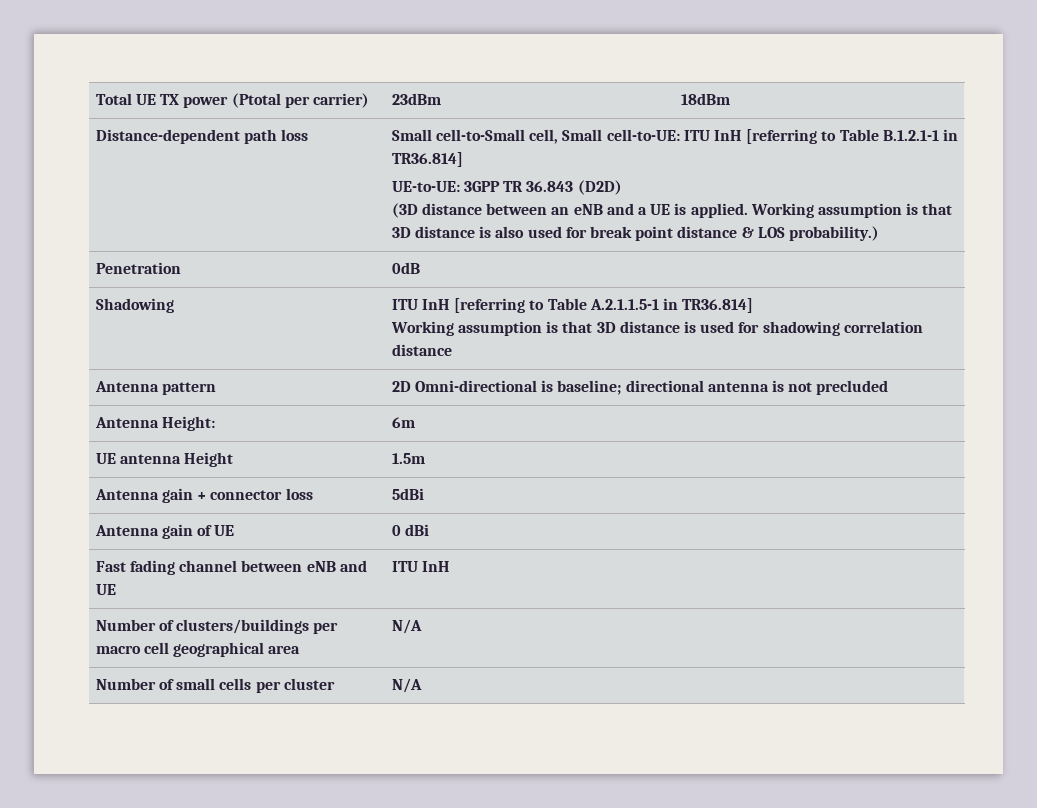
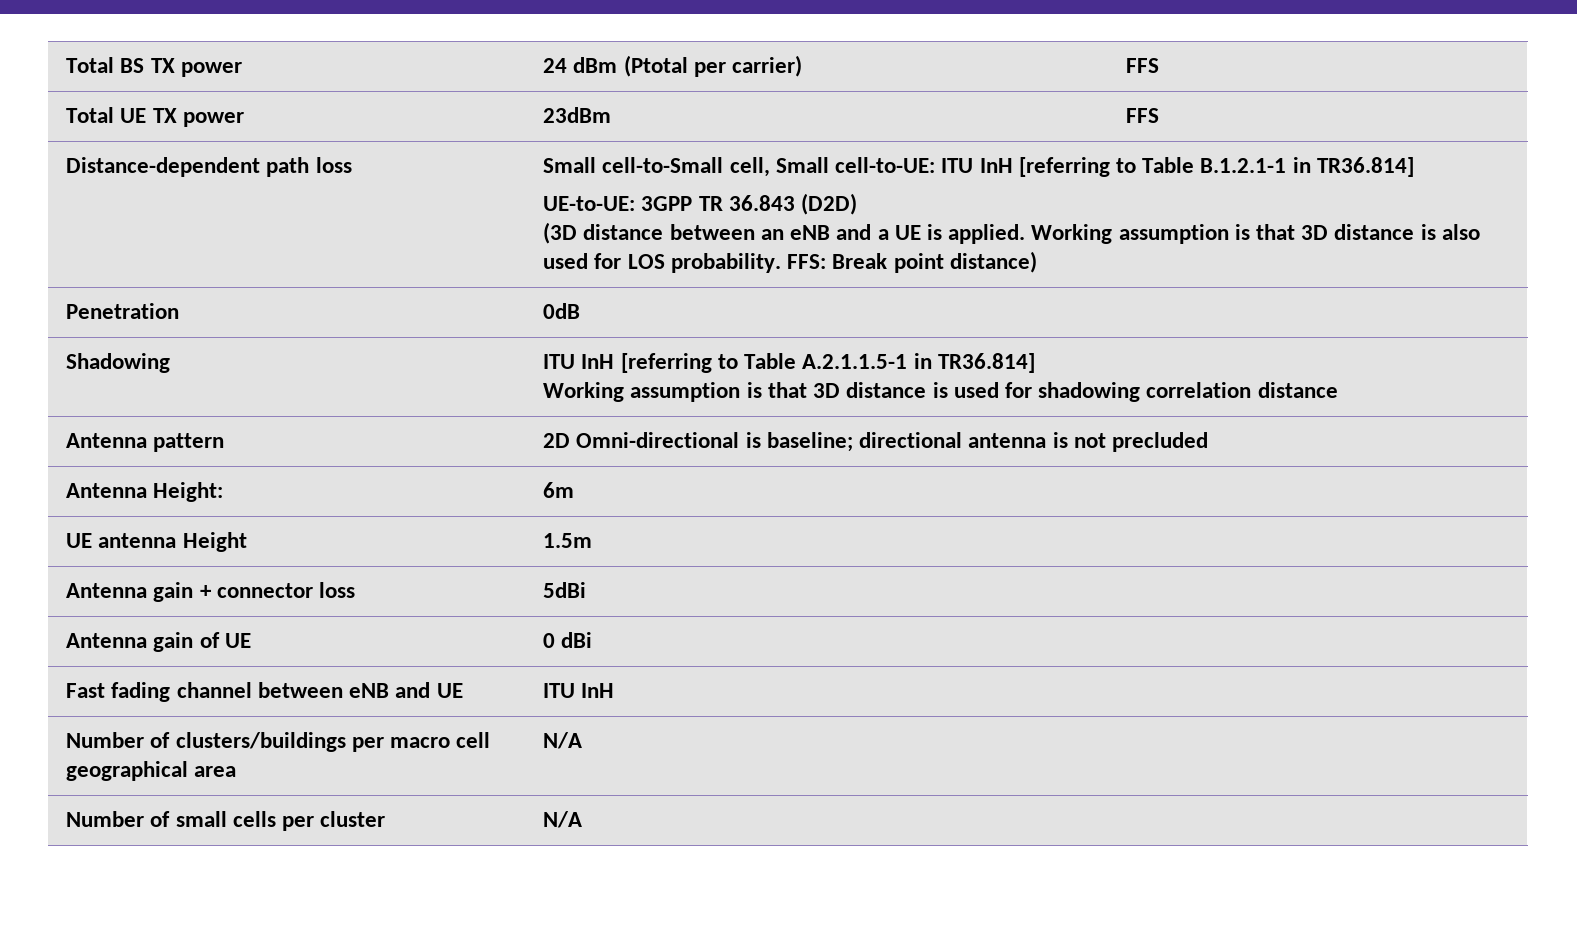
- Total UE TX power (Ptotal per carrier) | 23dBm | 18dBm
+ Total BS TX power | 24 dBm (Ptotal per carrier) | FFS
+ Total UE TX power | 23dBm | FFS
- Working assumption is that 3D distance is also used for break point distance & LOS probability.)
+ Working assumption is that 3D distance is also used for LOS probability. FFS: Break point distance)

